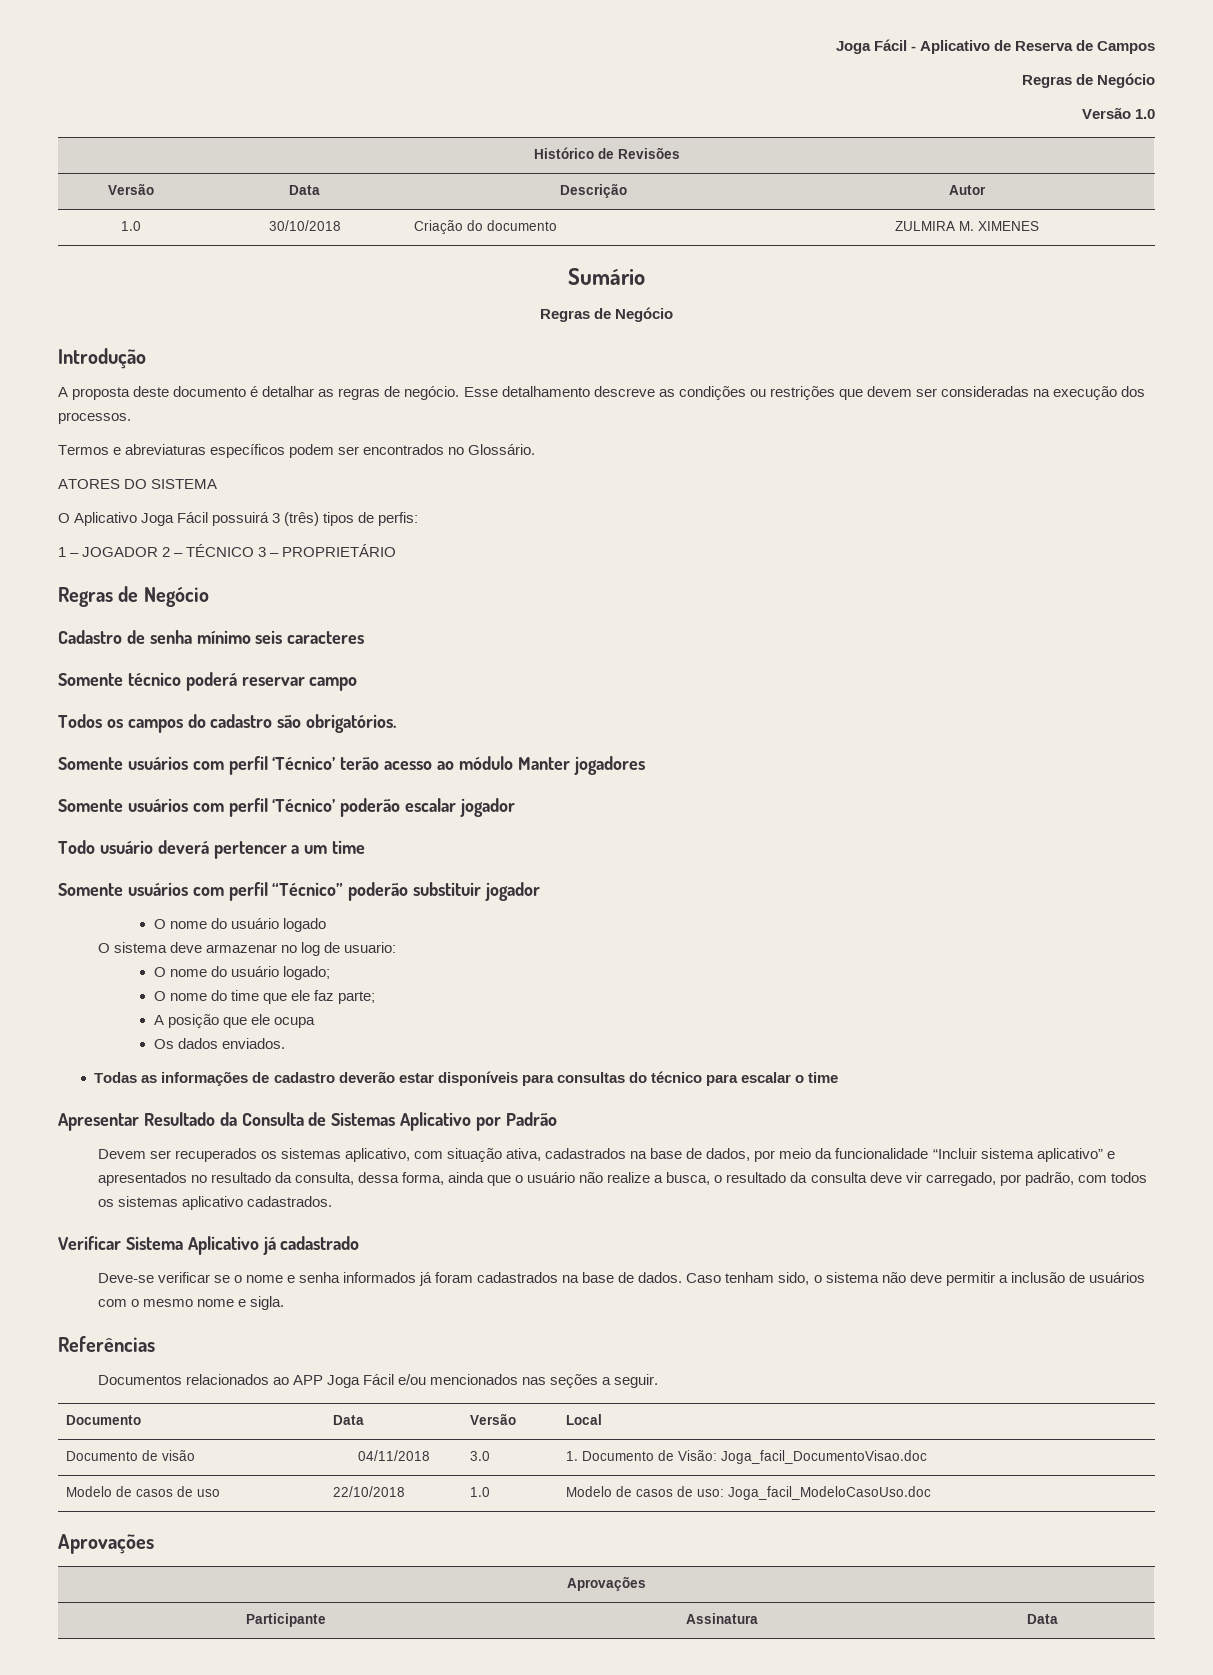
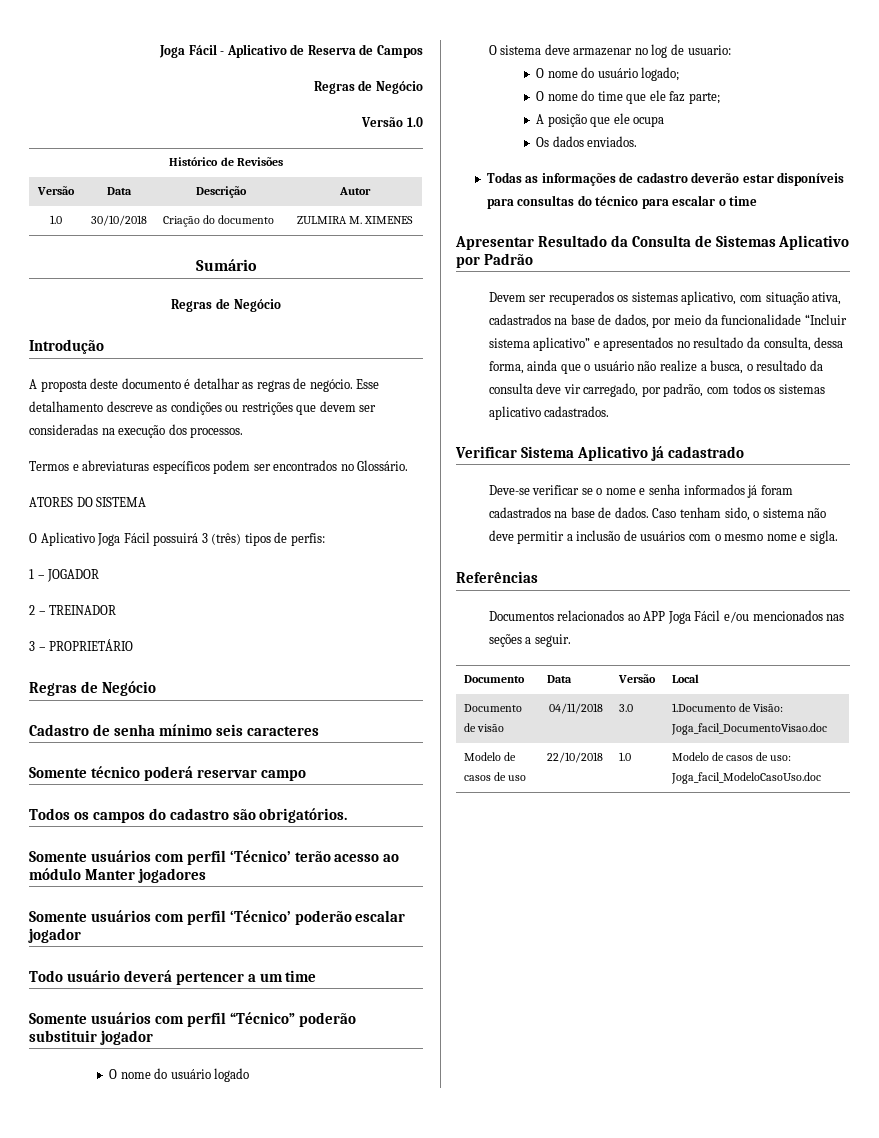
- 1 – JOGADOR 2 – TÉCNICO 3 – PROPRIETÁRIO
+ 1 – JOGADOR
+ 2 – TREINADOR
+ 3 – PROPRIETÁRIO
- Documento de visão | 04/11/2018 | 3.0 | 1. Documento de Visão: Joga_facil_DocumentoVisao.doc
+ Documento de visão | 04/11/2018 | 3.0 | 1.Documento de Visão: Joga_facil_DocumentoVisao.doc
  Modelo de casos de uso | 22/10/2018 | 1.0 | Modelo de casos de uso: Joga_facil_ModeloCasoUso.doc
- Aprovações
- Aprovações
- Participante | Assinatura | Data

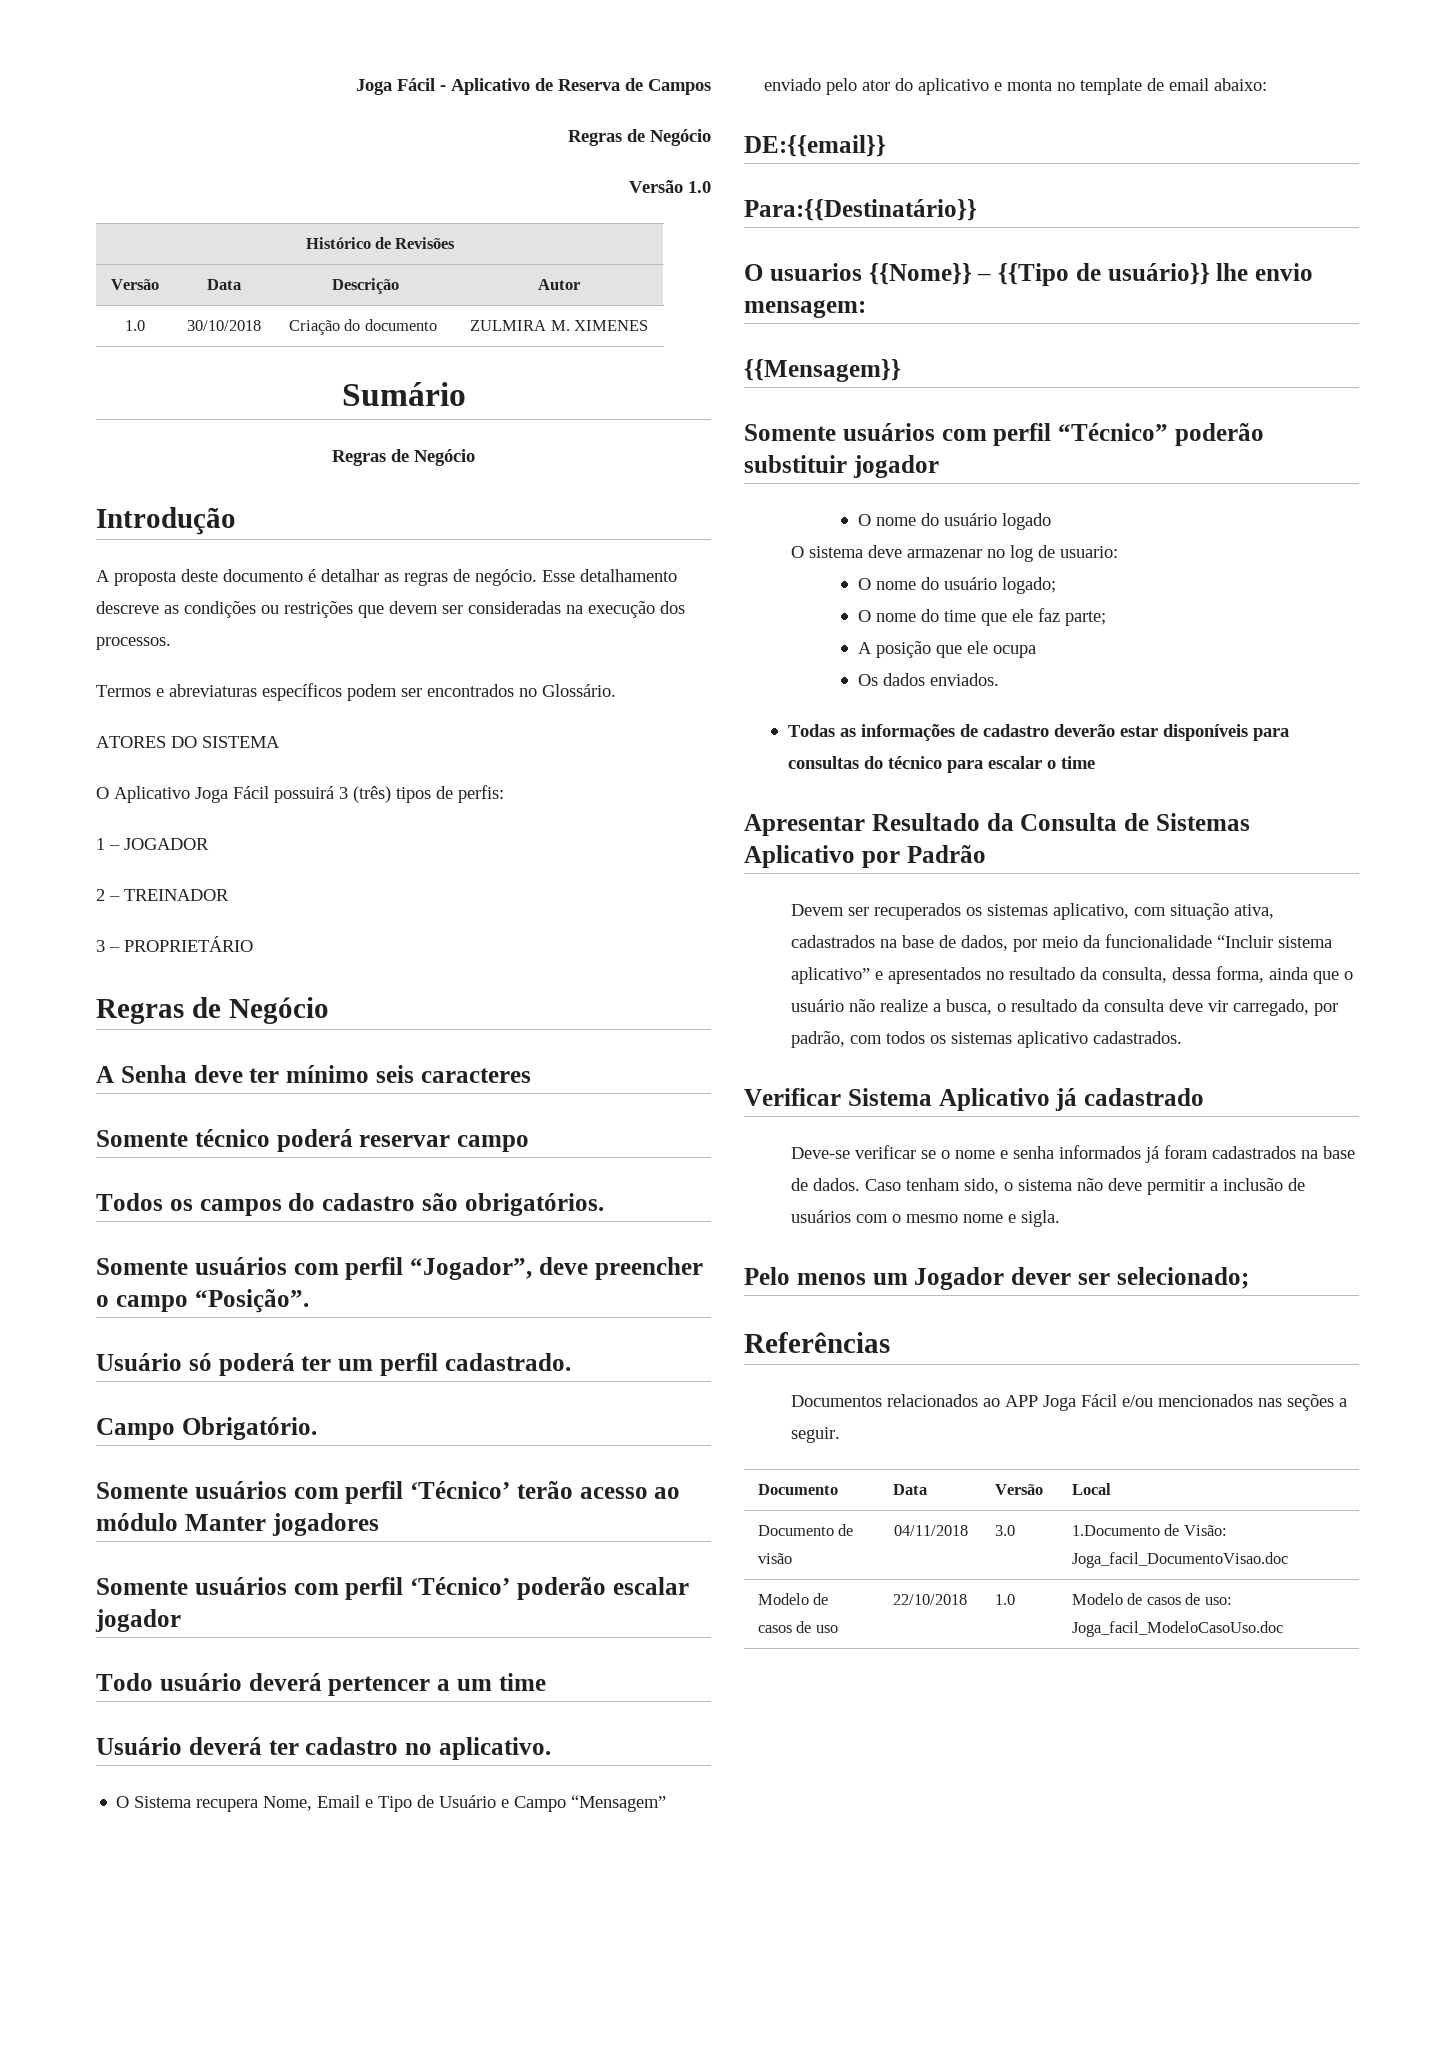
- Cadastro de senha mínimo seis caracteres
+ A Senha deve ter mínimo seis caracteres
+ Somente usuários com perfil “Jogador”, deve preencher o campo “Posição”.
+ Usuário só poderá ter um perfil cadastrado.
+ Campo Obrigatório.
+ Usuário deverá ter cadastro no aplicativo.
+ O Sistema recupera Nome, Email e Tipo de Usuário e Campo “Mensagem” enviado pelo ator do aplicativo e monta no template de email abaixo:
+ DE:{{email}}
+ Para:{{Destinatário}}
+ O usuarios {{Nome}} – {{Tipo de usuário}} lhe envio mensagem:
+ {{Mensagem}}
+ Pelo menos um Jogador dever ser selecionado;

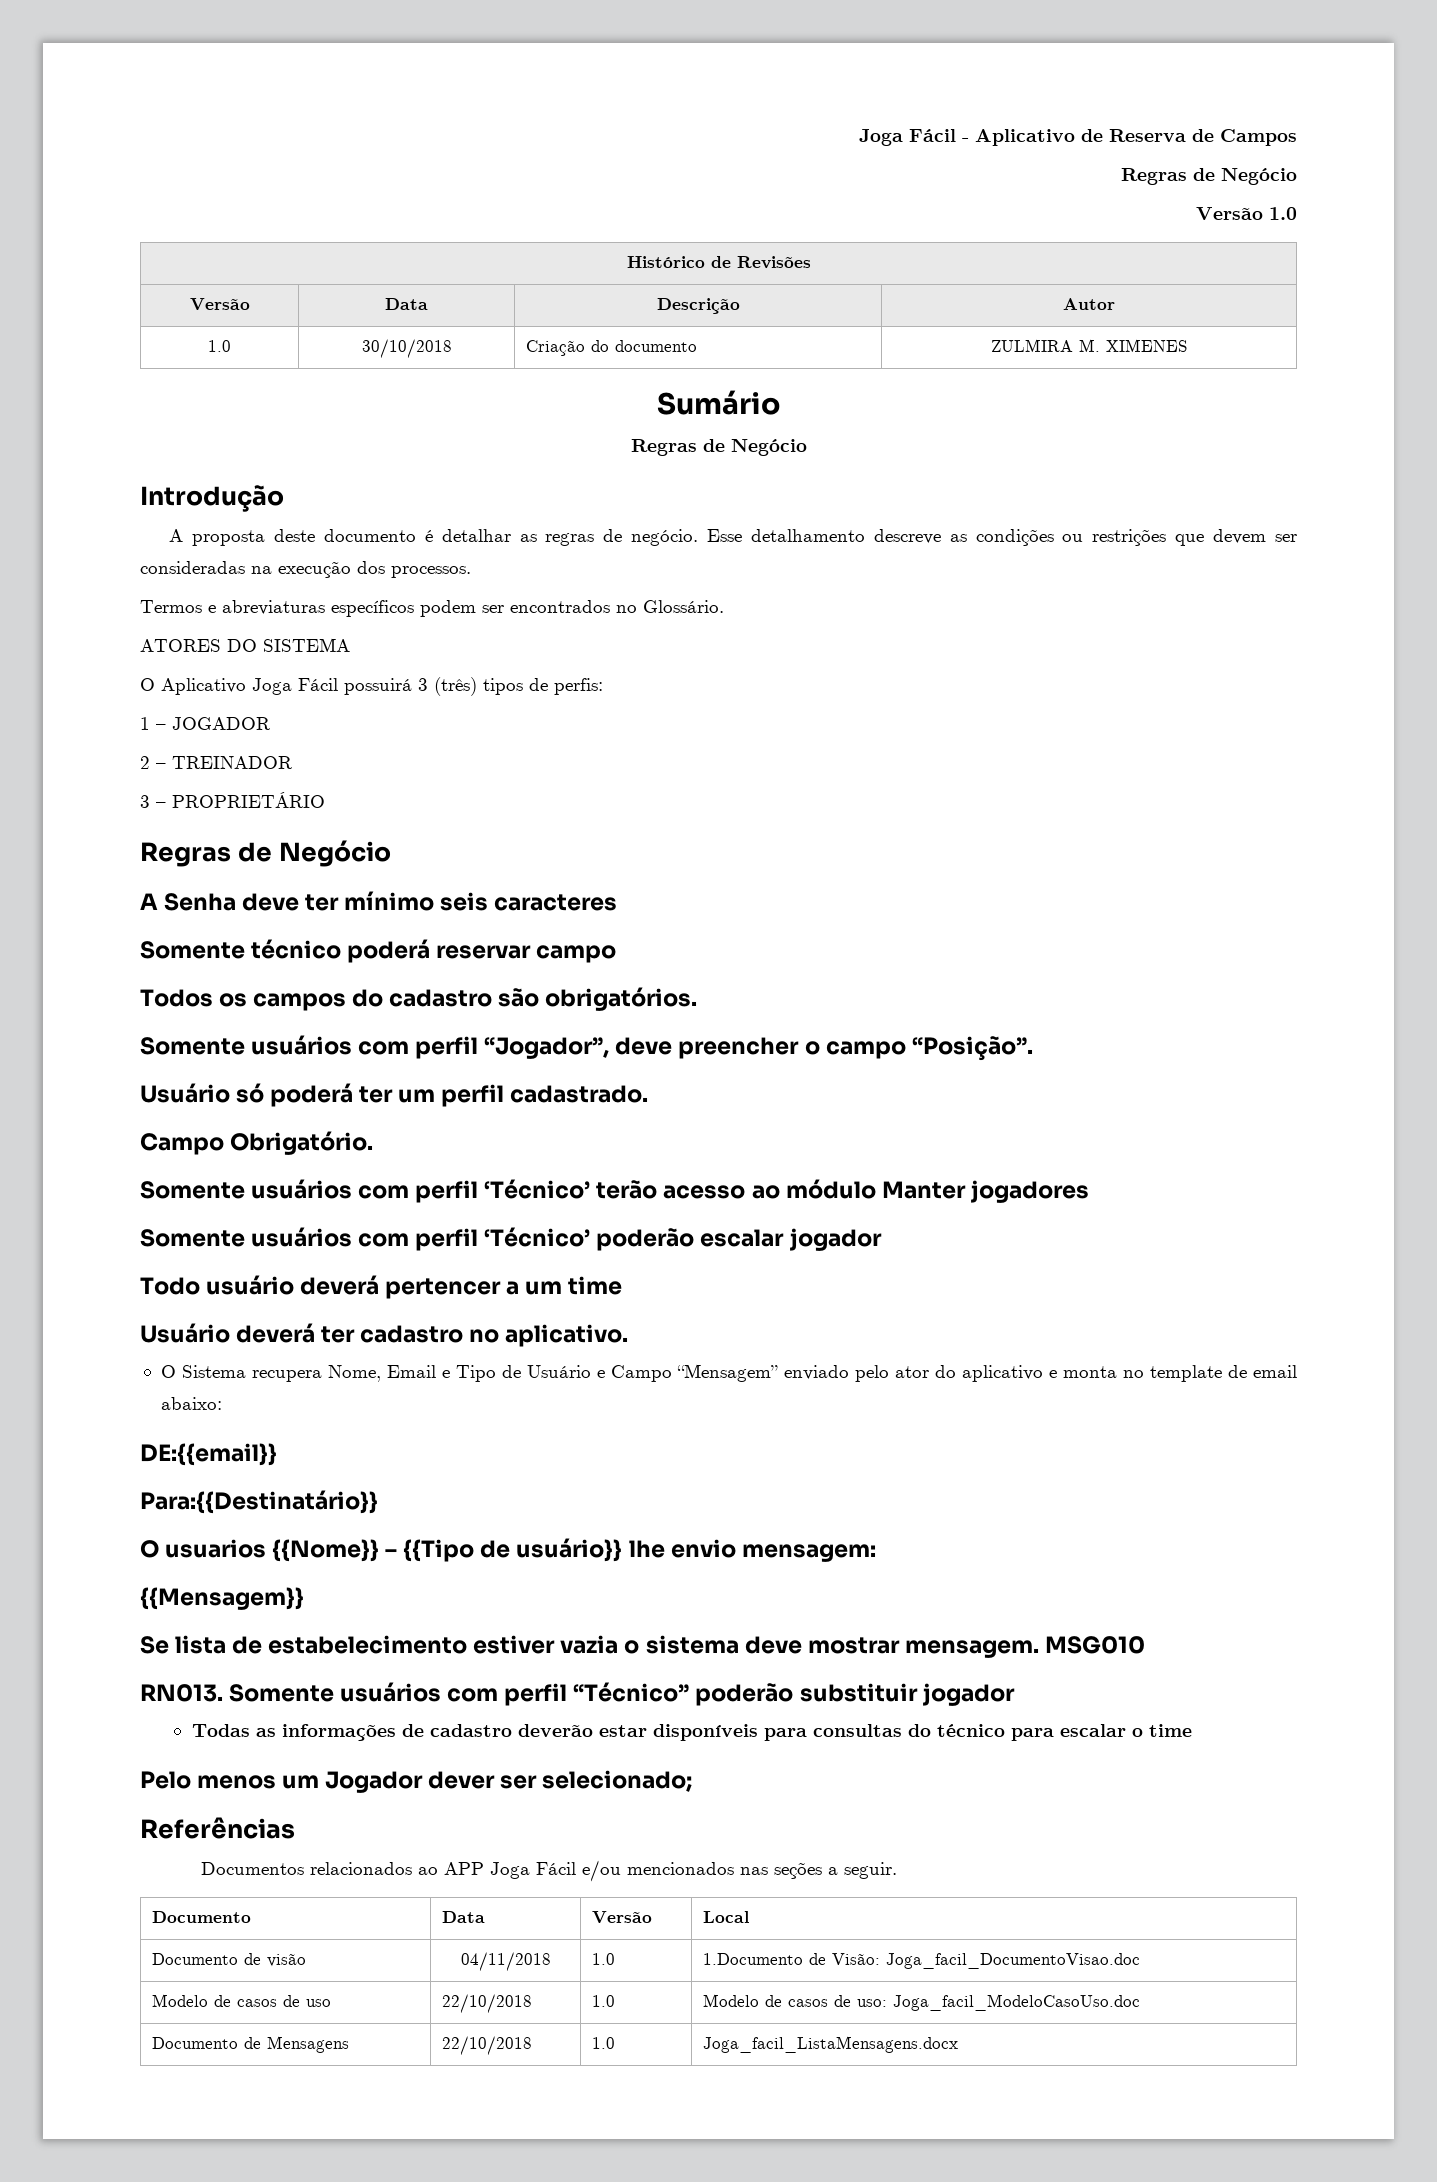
+ Se lista de estabelecimento estiver vazia o sistema deve mostrar mensagem. MSG010
+ RN013.
- O nome do usuário logado
- O sistema deve armazenar no log de usuario:
- O nome do usuário logado;
- O nome do time que ele faz parte;
- A posição que ele ocupa
- Os dados enviados.
- Apresentar Resultado da Consulta de Sistemas Aplicativo por Padrão
- Devem ser recuperados os sistemas aplicativo, com situação ativa, cadastrados na base de dados, por meio da funcionalidade “Incluir sistema aplicativo” e apresentados no resultado da consulta, dessa forma, ainda que o usuário não realize a busca, o resultado da consulta deve vir carregado, por padrão, com todos os sistemas aplicativo cadastrados.
- Verificar Sistema Aplicativo já cadastrado
- Deve-se verificar se o nome e senha informados já foram cadastrados na base de dados. Caso tenham sido, o sistema não deve permitir a inclusão de usuários com o mesmo nome e sigla.
- Documento de visão | 04/11/2018 | 3.0 | 1.Documento de Visão: Joga_facil_DocumentoVisao.doc
+ Documento de visão | 04/11/2018 | 1.0 | 1.Documento de Visão: Joga_facil_DocumentoVisao.doc
+ Documento de Mensagens | 22/10/2018 | 1.0 | Joga_facil_ListaMensagens.docx

